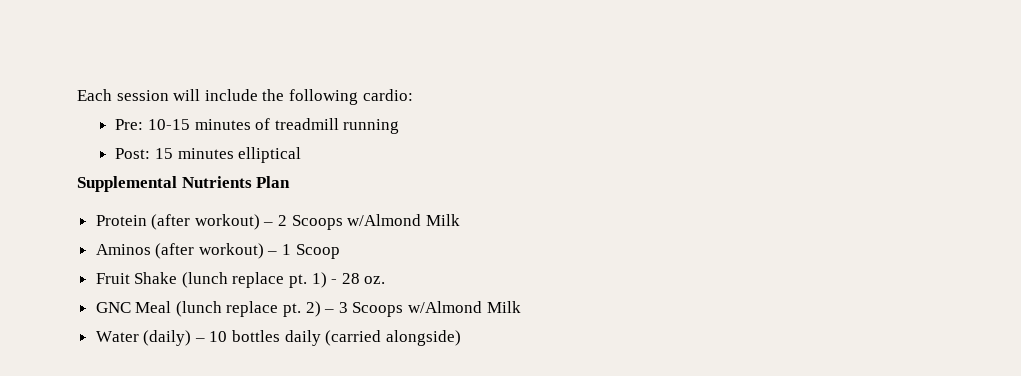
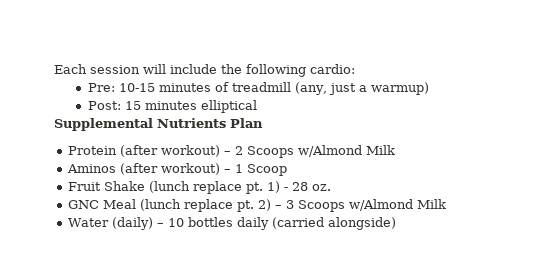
- Pre: 10-15 minutes of treadmill running
+ Pre: 10-15 minutes of treadmill (any, just a warmup)

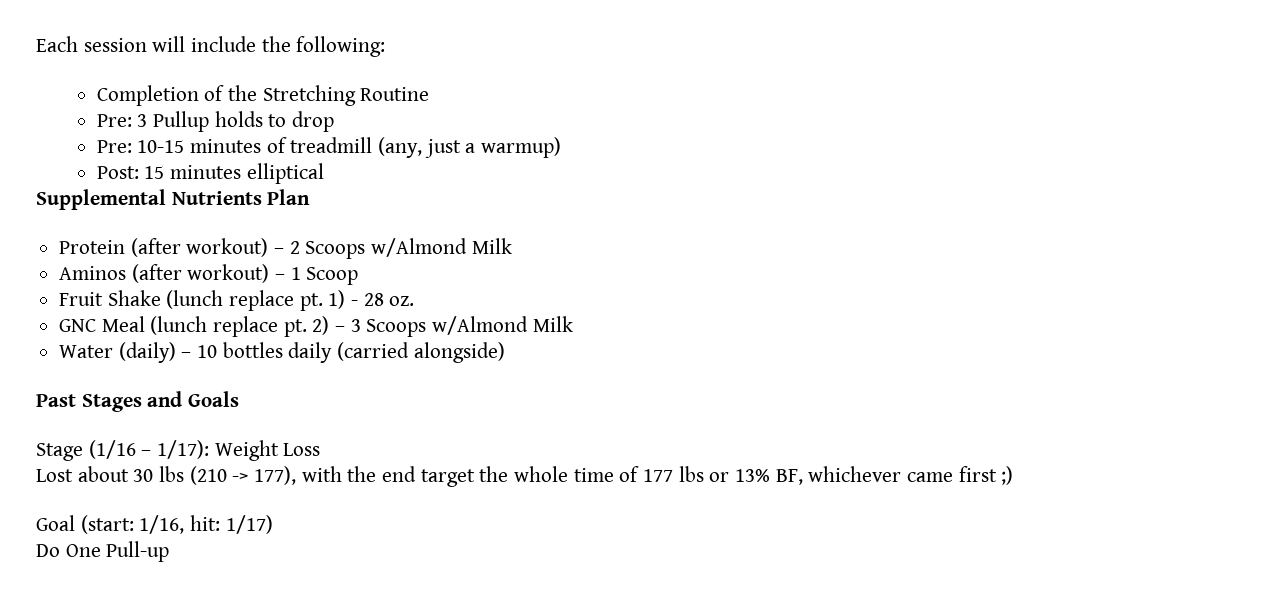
- Each session will include the following cardio:
+ Each session will include the following:
+ Completion of the Stretching Routine
+ Pre: 3 Pullup holds to drop
+ Past Stages and Goals
+ Stage (1/16 – 1/17): Weight Loss
+ Lost about 30 lbs (210 -> 177), with the end target the whole time of 177 lbs or 13% BF, whichever came first ;)
+ Goal (start: 1/16, hit: 1/17)
+ Do One Pull-up

